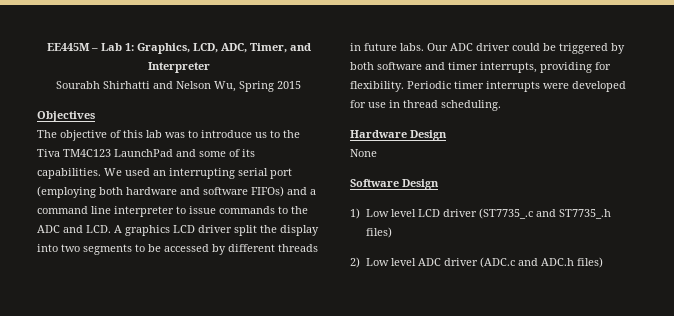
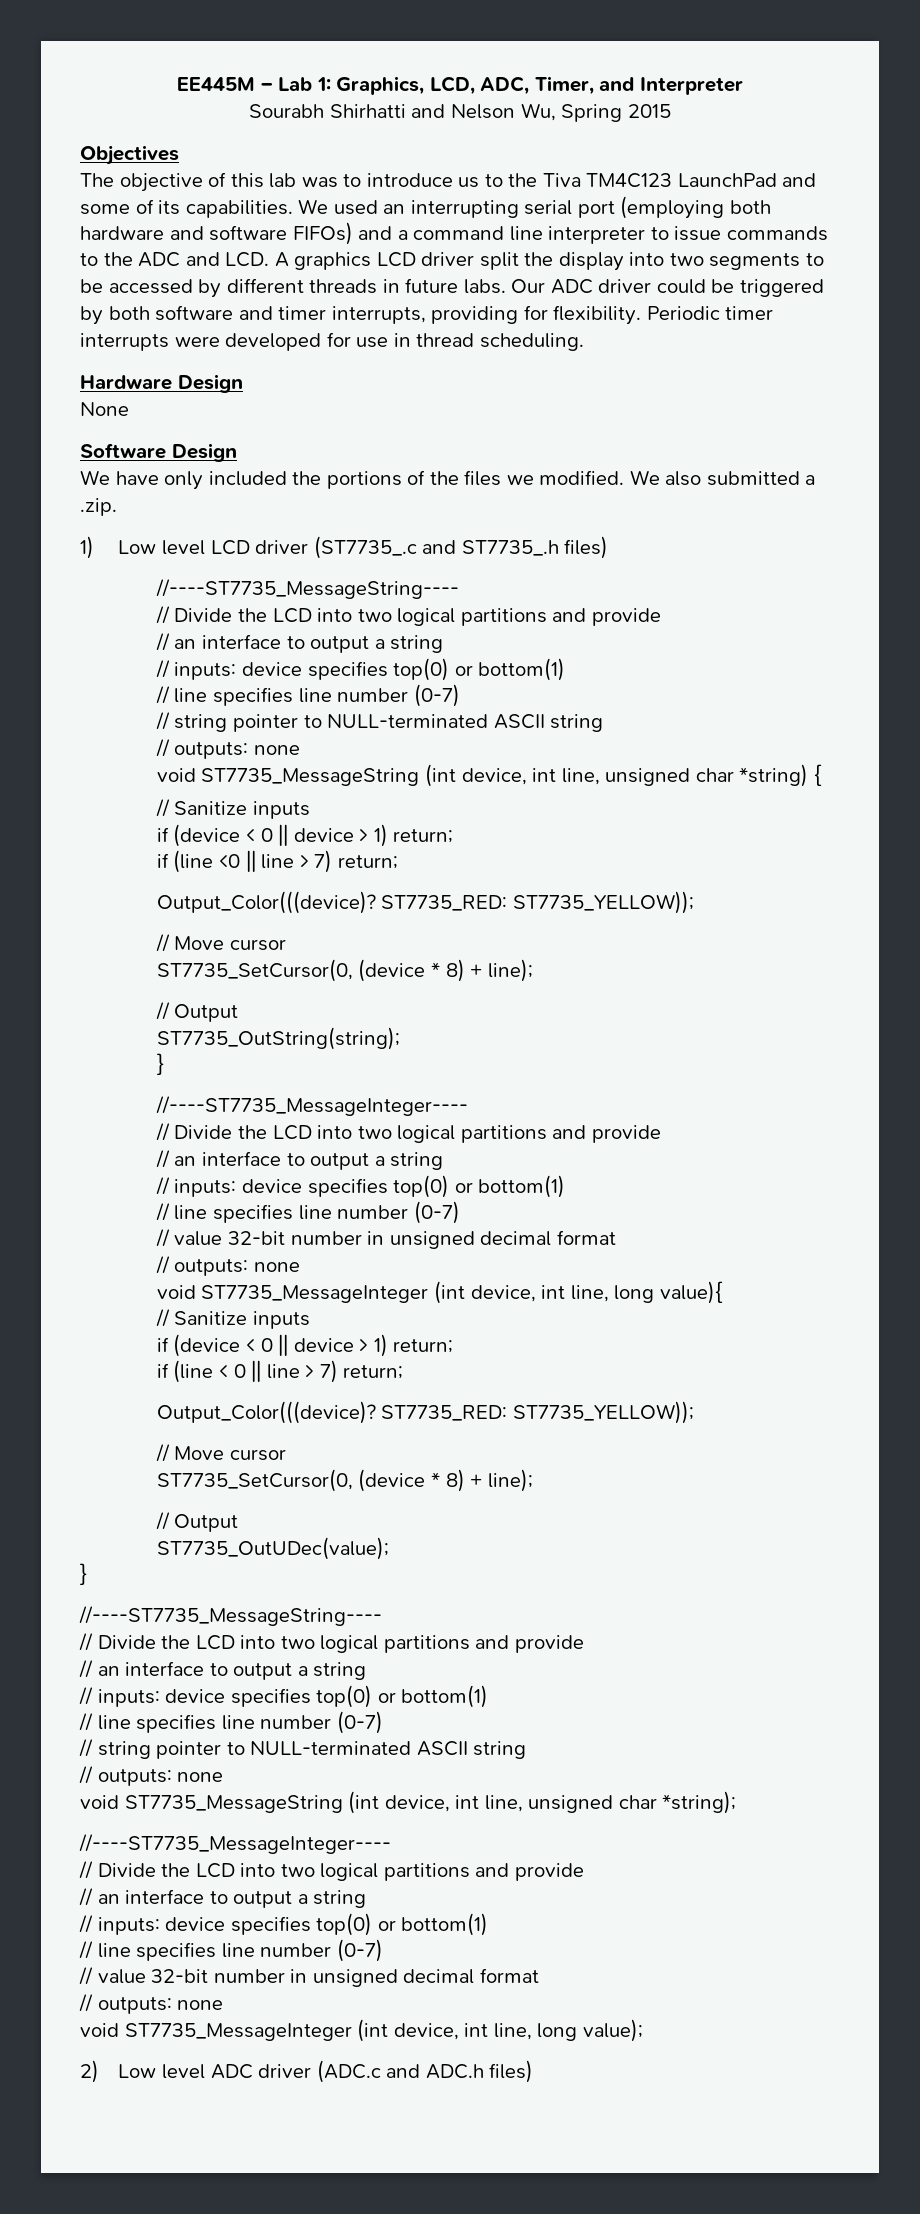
+ We have only included the portions of the files we modified. We also submitted a .zip.
  1) Low level LCD driver (ST7735_.c and ST7735_.h files)
+ //----ST7735_MessageString----
+ // Divide the LCD into two logical partitions and provide
+ // an interface to output a string
+ // inputs: device specifies top(0) or bottom(1)
+ // line specifies line number (0-7)
+ // string pointer to NULL-terminated ASCII string
+ // outputs: none
+ void ST7735_MessageString (int device, int line, unsigned char *string) {
+ // Sanitize inputs
+ if (device < 0 || device > 1) return;
+ if (line <0 || line > 7) return;
+ Output_Color(((device)? ST7735_RED: ST7735_YELLOW));
+ // Move cursor
+ ST7735_SetCursor(0, (device * 8) + line);
+ // Output
+ ST7735_OutString(string);
+ }
+ //----ST7735_MessageInteger----
+ // Divide the LCD into two logical partitions and provide
+ // an interface to output a string
+ // inputs: device specifies top(0) or bottom(1)
+ // line specifies line number (0-7)
+ // value 32-bit number in unsigned decimal format
+ // outputs: none
+ void ST7735_MessageInteger (int device, int line, long value){
+ // Sanitize inputs
+ if (device < 0 || device > 1) return;
+ if (line < 0 || line > 7) return;
+ Output_Color(((device)? ST7735_RED: ST7735_YELLOW));
+ // Move cursor
+ ST7735_SetCursor(0, (device * 8) + line);
+ // Output
+ ST7735_OutUDec(value);
+ }
+ //----ST7735_MessageString----
+ // Divide the LCD into two logical partitions and provide
+ // an interface to output a string
+ // inputs: device specifies top(0) or bottom(1)
+ // line specifies line number (0-7)
+ // string pointer to NULL-terminated ASCII string
+ // outputs: none
+ void ST7735_MessageString (int device, int line, unsigned char *string);
+ //----ST7735_MessageInteger----
+ // Divide the LCD into two logical partitions and provide
+ // an interface to output a string
+ // inputs: device specifies top(0) or bottom(1)
+ // line specifies line number (0-7)
+ // value 32-bit number in unsigned decimal format
+ // outputs: none
+ void ST7735_MessageInteger (int device, int line, long value);

